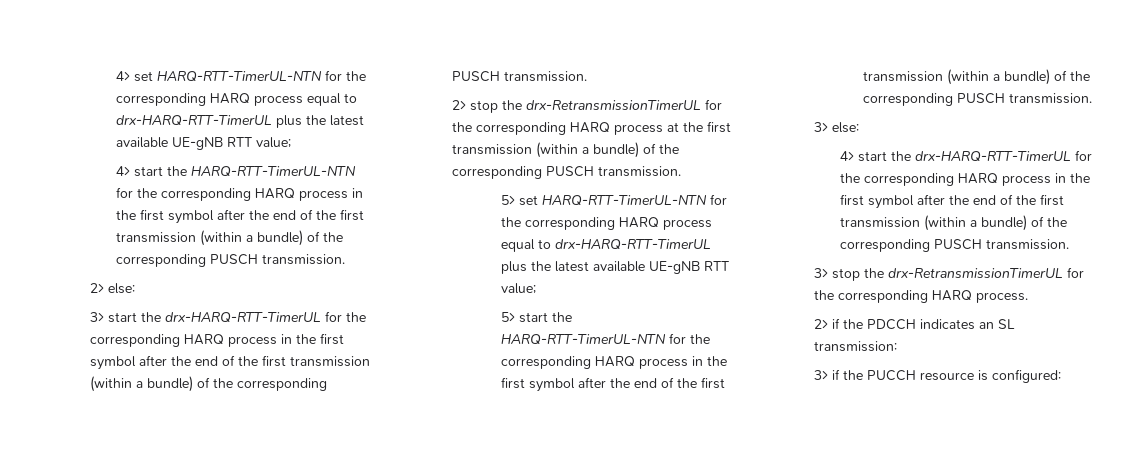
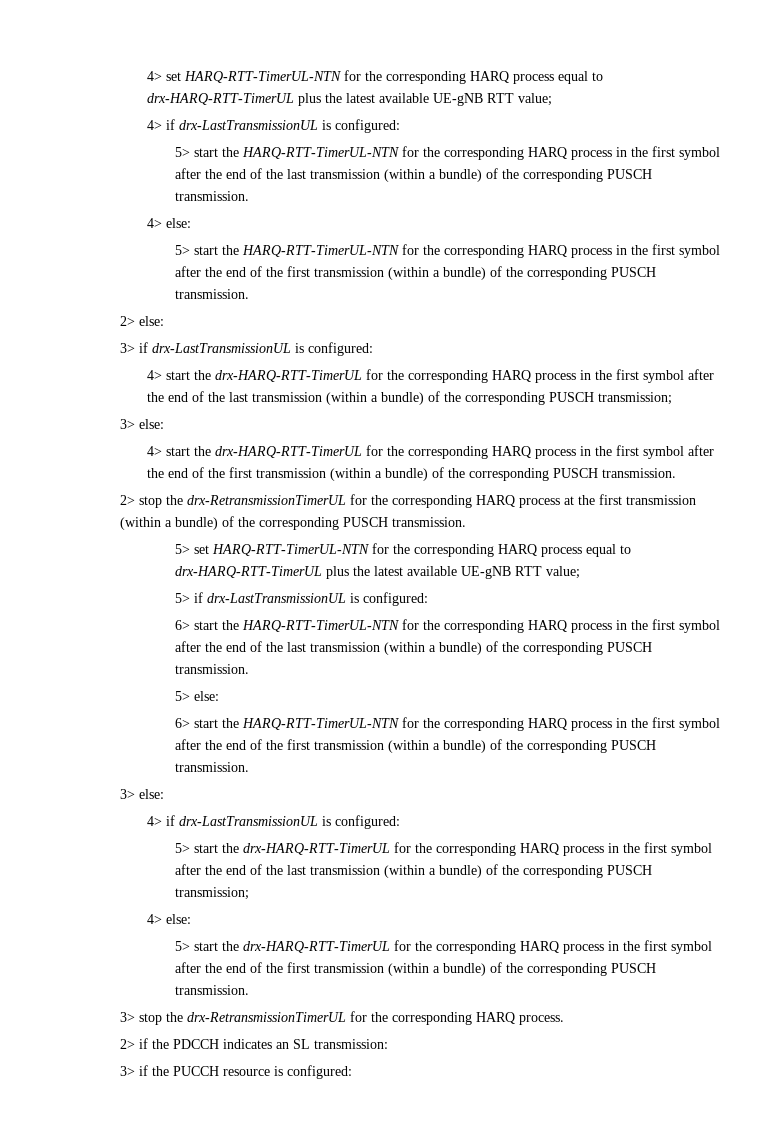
  4> set HARQ-RTT-TimerUL-NTN for the corresponding HARQ process equal to drx-HARQ-RTT-TimerUL plus the latest available UE-gNB RTT value;
- 4> start the HARQ-RTT-TimerUL-NTN for the corresponding HARQ process in the first symbol after the end of the first transmission (within a bundle) of the corresponding PUSCH transmission.
+ 4> if drx-LastTransmissionUL is configured:
+ 5> start the HARQ-RTT-TimerUL-NTN for the corresponding HARQ process in the first symbol after the end of the last transmission (within a bundle) of the corresponding PUSCH transmission.
+ 4> else:
+ 5> start the HARQ-RTT-TimerUL-NTN for the corresponding HARQ process in the first symbol after the end of the first transmission (within a bundle) of the corresponding PUSCH transmission.
- 3> start the drx-HARQ-RTT-TimerUL for the corresponding HARQ process in the first symbol after the end of the first transmission (within a bundle) of the corresponding PUSCH transmission.
+ 3> if drx-LastTransmissionUL is configured:
+ 4> start the drx-HARQ-RTT-TimerUL for the corresponding HARQ process in the first symbol after the end of the last transmission (within a bundle) of the corresponding PUSCH transmission;
+ 3> else:
+ 4> start the drx-HARQ-RTT-TimerUL for the corresponding HARQ process in the first symbol after the end of the first transmission (within a bundle) of the corresponding PUSCH transmission.
- 5> start the HARQ-RTT-TimerUL-NTN for the corresponding HARQ process in the first symbol after the end of the first transmission (within a bundle) of the corresponding PUSCH transmission.
+ 5> if drx-LastTransmissionUL is configured:
+ 6> start the HARQ-RTT-TimerUL-NTN for the corresponding HARQ process in the first symbol after the end of the last transmission (within a bundle) of the corresponding PUSCH transmission.
+ 5> else:
+ 6> start the HARQ-RTT-TimerUL-NTN for the corresponding HARQ process in the first symbol after the end of the first transmission (within a bundle) of the corresponding PUSCH transmission.
  3> else:
- 4> start the drx-HARQ-RTT-TimerUL for the corresponding HARQ process in the first symbol after the end of the first transmission (within a bundle) of the corresponding PUSCH transmission.
+ 4> if drx-LastTransmissionUL is configured:
+ 5> start the drx-HARQ-RTT-TimerUL for the corresponding HARQ process in the first symbol after the end of the last transmission (within a bundle) of the corresponding PUSCH transmission;
+ 4> else:
+ 5> start the drx-HARQ-RTT-TimerUL for the corresponding HARQ process in the first symbol after the end of the first transmission (within a bundle) of the corresponding PUSCH transmission.

